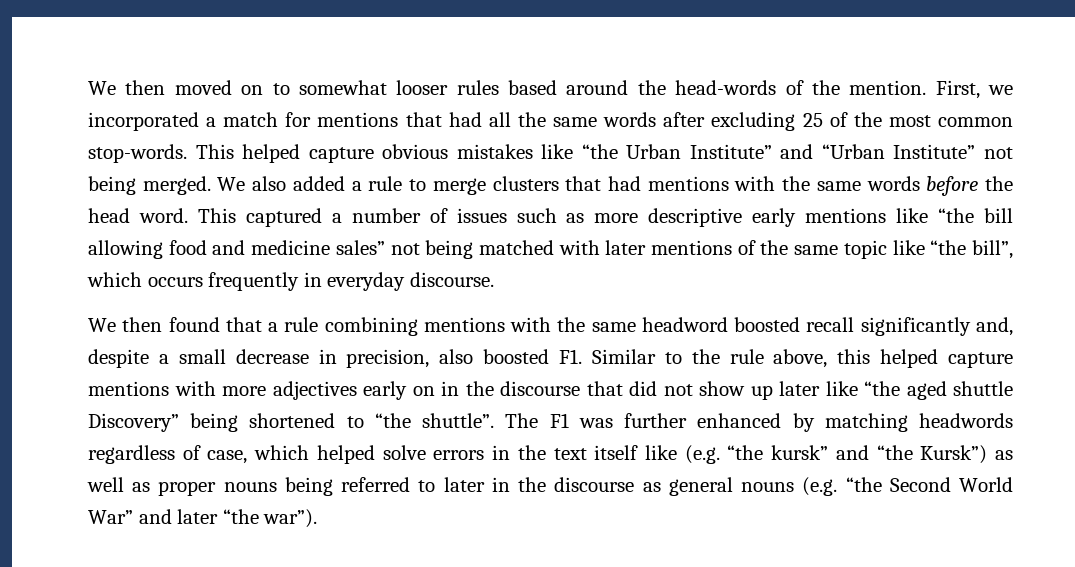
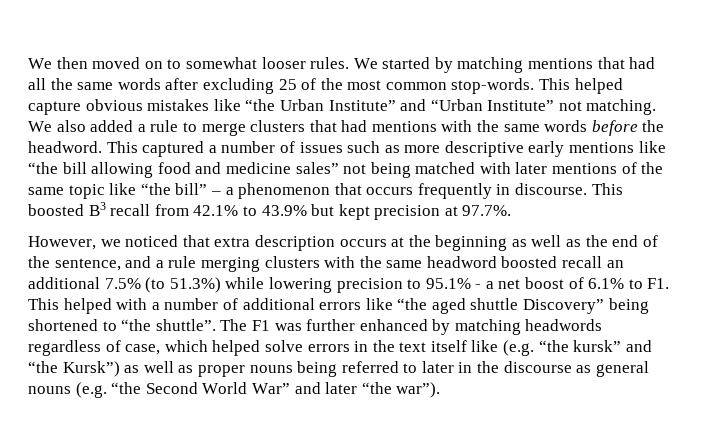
- We then moved on to somewhat looser rules based around the head-words of the mention. First, we incorporated a match for mentions that had all the same words after excluding 25 of the most common stop-words.
+ We then moved on to somewhat looser rules. We started by matching mentions that had all the same words after excluding 25 of the most common stop-words.
- This helped capture obvious mistakes like “the Urban Institute” and “Urban Institute” not being merged.
+ This helped capture obvious mistakes like “the Urban Institute” and “Urban Institute” not matching.
- We also added a rule to merge clusters that had mentions with the same words before the head word.
+ We also added a rule to merge clusters that had mentions with the same words before the headword.
- This captured a number of issues such as more descriptive early mentions like “the bill allowing food and medicine sales” not being matched with later mentions of the same topic like “the bill”, which occurs frequently in everyday discourse.
- We then found that a rule combining mentions with the same headword boosted recall significantly and, despite a small decrease in precision, also boosted F1. Similar to the rule above, this helped capture mentions with more adjectives early on in the discourse that did not show up later like “the aged shuttle Discovery” being shortened to “the shuttle”.
+ This captured a number of issues such as more descriptive early mentions like “the bill allowing food and medicine sales” not being matched with later mentions of the same topic like “the bill” – a phenomenon that occurs frequently in discourse. This boosted B3 recall from 42.1% to 43.9% but kept precision at 97.7%.
+ However, we noticed that extra description occurs at the beginning as well as the end of the sentence, and a rule merging clusters with the same headword boosted recall an additional 7.5% (to 51.3%) while lowering precision to 95.1% - a net boost of 6.1% to F1. This helped with a number of additional errors like “the aged shuttle Discovery” being shortened to “the shuttle”.

